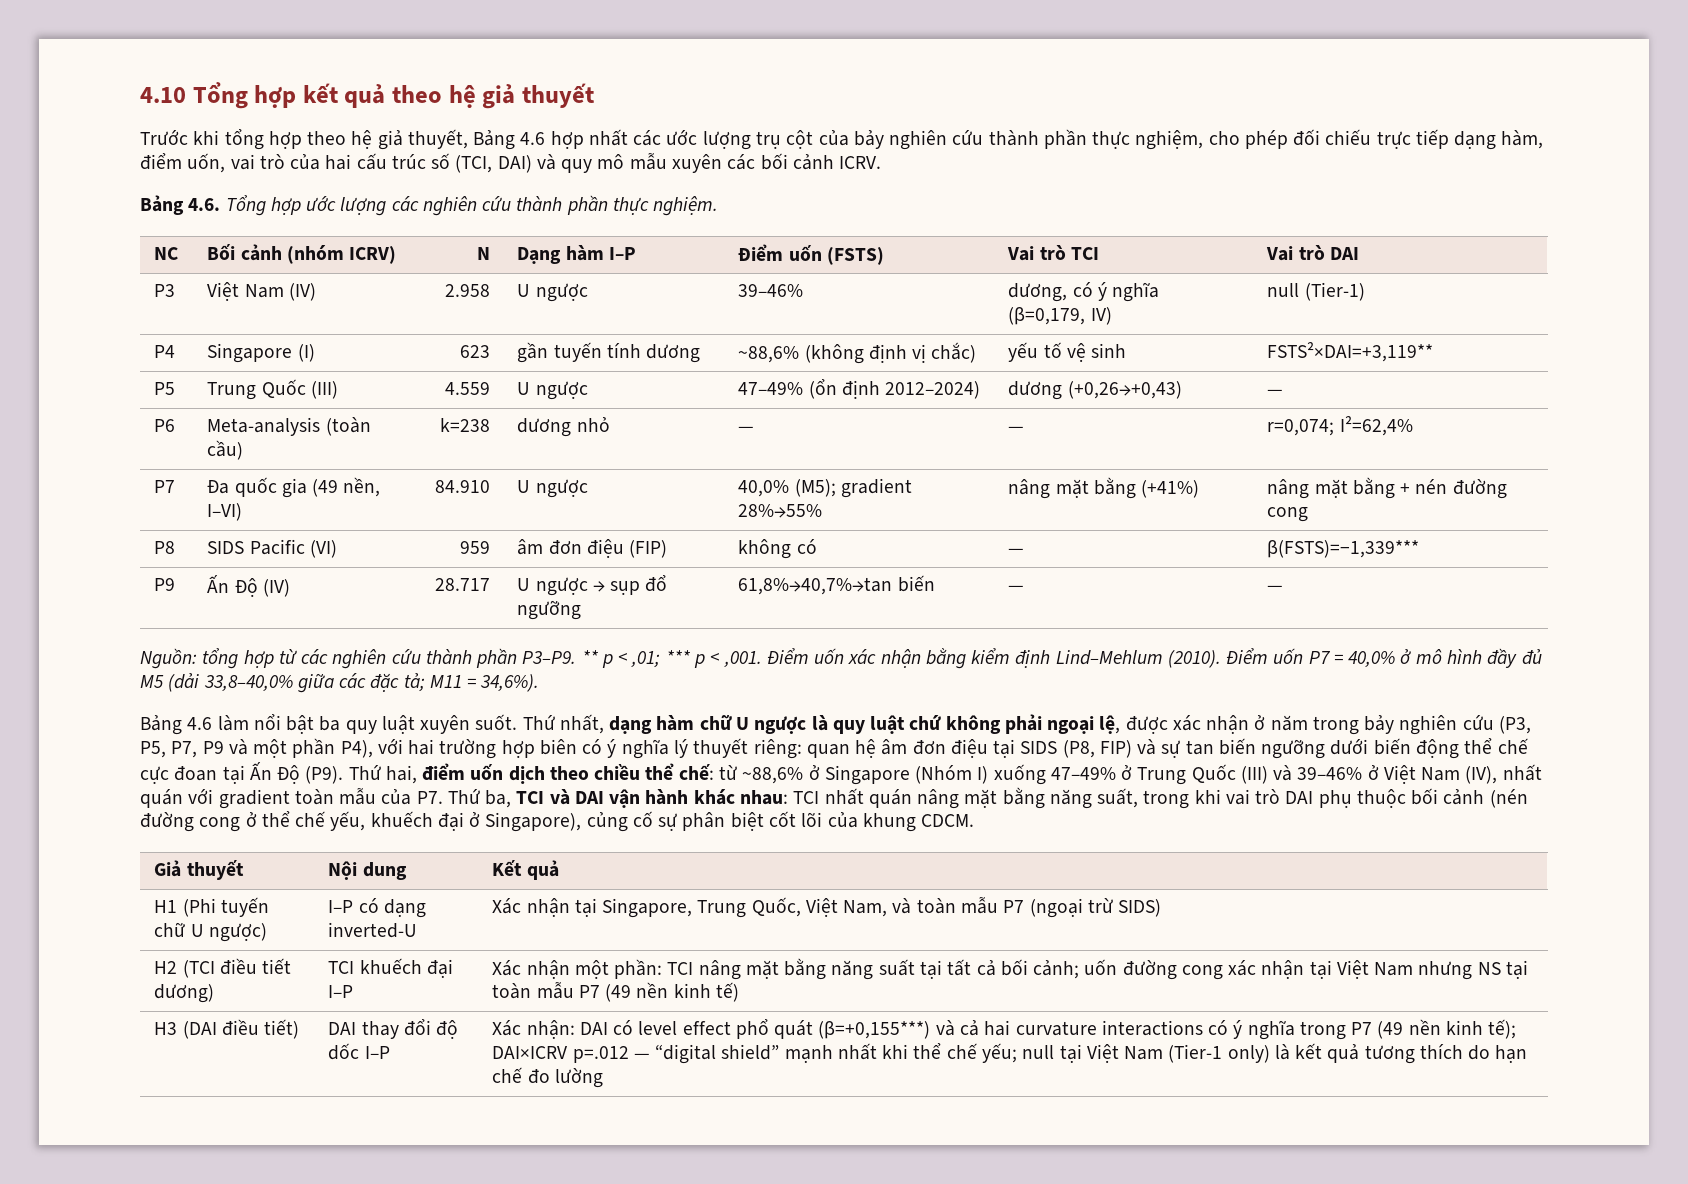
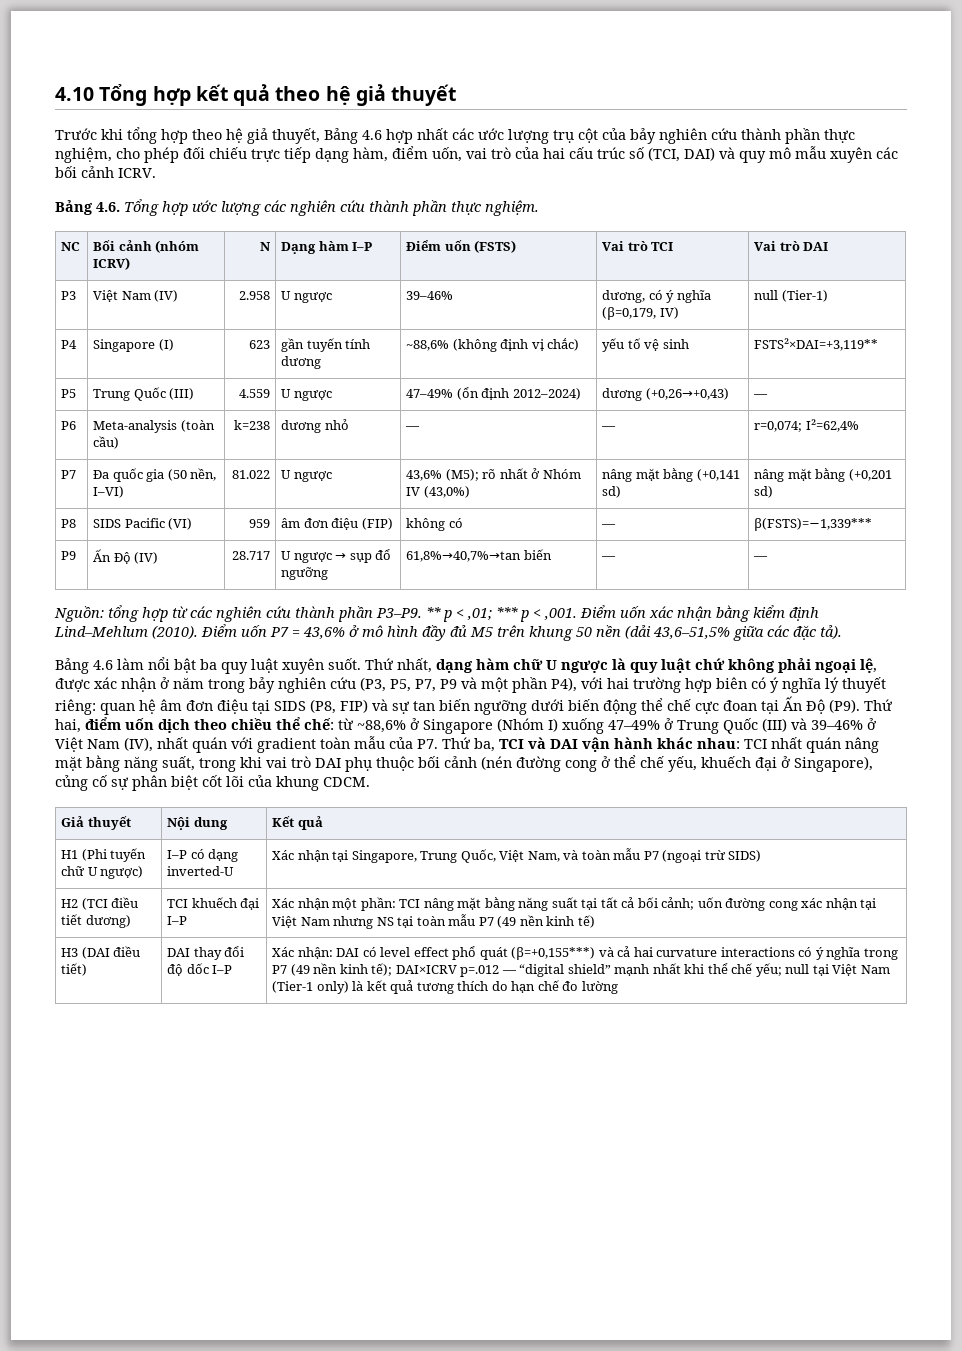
- P7 | Đa quốc gia (49 nền, I–VI) | 84.910 | U ngược | 40,0% (M5); gradient 28%→55% | nâng mặt bằng (+41%) | nâng mặt bằng + nén đường cong
+ P7 | Đa quốc gia (50 nền, I–VI) | 81.022 | U ngược | 43,6% (M5); rõ nhất ở Nhóm IV (43,0%) | nâng mặt bằng (+0,141 sd) | nâng mặt bằng (+0,201 sd)
- Điểm uốn P7 = 40,0% ở mô hình đầy đủ M5 (dải 33,8–40,0% giữa các đặc tả; M11 = 34,6%).
+ Điểm uốn P7 = 43,6% ở mô hình đầy đủ M5 trên khung 50 nền (dải 43,6–51,5% giữa các đặc tả).

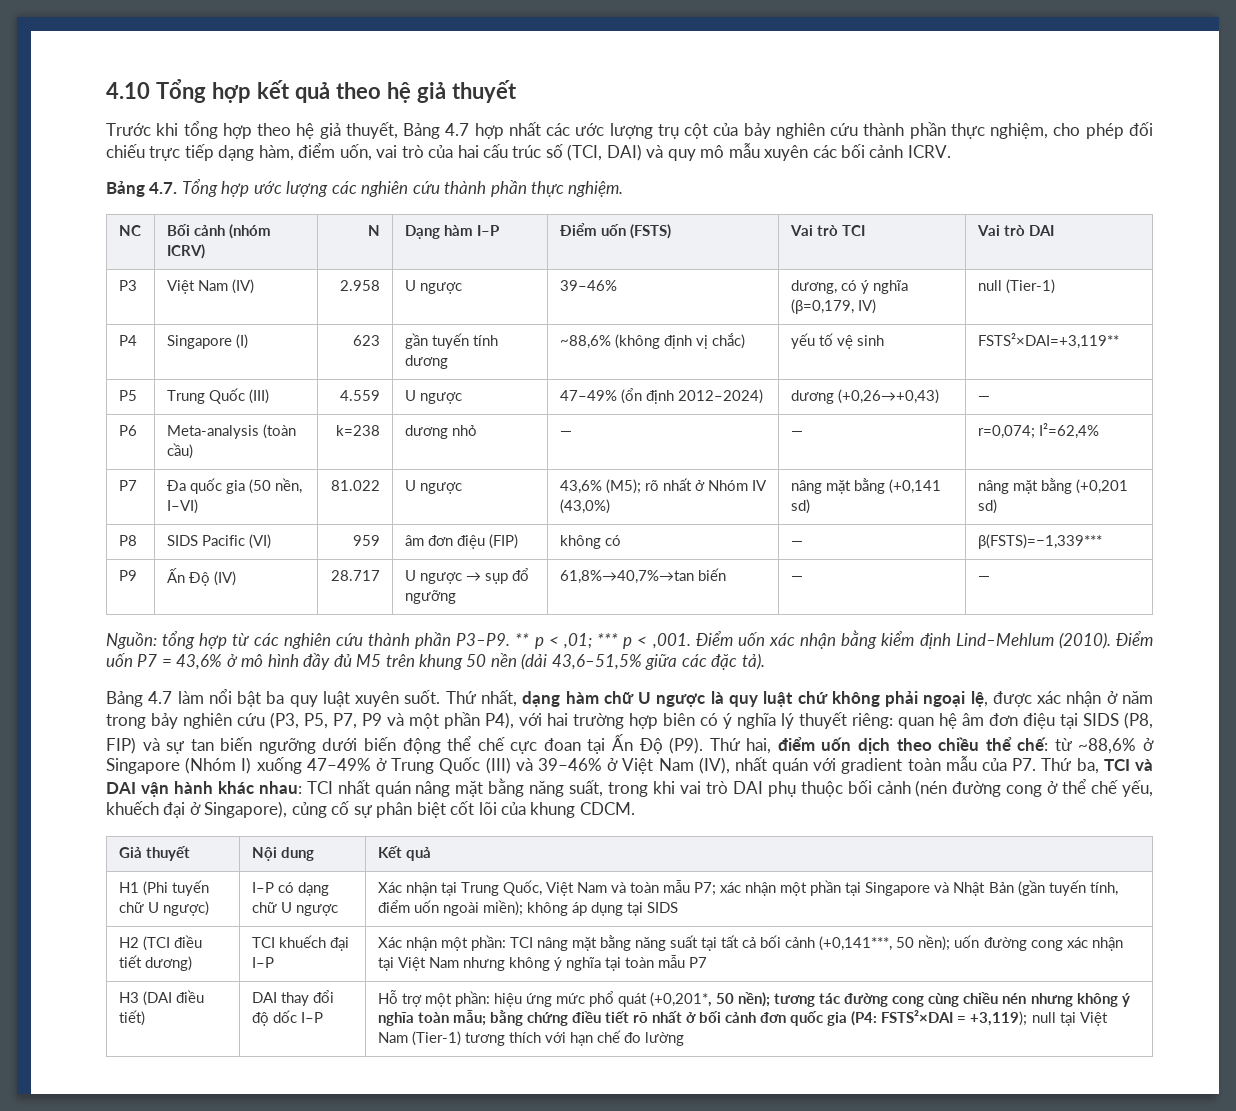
- Trước khi tổng hợp theo hệ giả thuyết, Bảng 4.6 hợp nhất các ước lượng trụ cột của bảy nghiên cứu thành phần thực nghiệm, cho phép đối chiếu trực tiếp dạng hàm, điểm uốn, vai trò của hai cấu trúc số (TCI, DAI) và quy mô mẫu xuyên các bối cảnh ICRV.
+ Trước khi tổng hợp theo hệ giả thuyết, Bảng 4.7 hợp nhất các ước lượng trụ cột của bảy nghiên cứu thành phần thực nghiệm, cho phép đối chiếu trực tiếp dạng hàm, điểm uốn, vai trò của hai cấu trúc số (TCI, DAI) và quy mô mẫu xuyên các bối cảnh ICRV.
- Bảng 4.6. Tổng hợp ước lượng các nghiên cứu thành phần thực nghiệm.
+ Bảng 4.7. Tổng hợp ước lượng các nghiên cứu thành phần thực nghiệm.
- Bảng 4.6 làm nổi bật ba quy luật xuyên suốt.
+ Bảng 4.7 làm nổi bật ba quy luật xuyên suốt.
- I–P có dạng inverted-U
+ I–P có dạng chữ U ngược
- Xác nhận tại Singapore, Trung Quốc, Việt Nam, và toàn mẫu P7 (ngoại trừ SIDS)
+ Xác nhận tại Trung Quốc, Việt Nam và toàn mẫu P7; xác nhận một phần tại Singapore và Nhật Bản (gần tuyến tính, điểm uốn ngoài miền); không áp dụng tại SIDS
- Xác nhận một phần: TCI nâng mặt bằng năng suất tại tất cả bối cảnh; uốn đường cong xác nhận tại Việt Nam nhưng NS tại toàn mẫu P7 (49 nền kinh tế)
+ Xác nhận một phần: TCI nâng mặt bằng năng suất tại tất cả bối cảnh (+0,141***, 50 nền); uốn đường cong xác nhận tại Việt Nam nhưng không ý nghĩa tại toàn mẫu P7
- Xác nhận: DAI có level effect phổ quát (β=+0,155***) và cả hai curvature interactions có ý nghĩa trong P7 (49 nền kinh tế); DAI×ICRV p=.012 — “digital shield” mạnh nhất khi thể chế yếu; null tại Việt Nam (Tier-1 only) là kết quả tương thích do hạn chế đo lường
+ Hỗ trợ một phần: hiệu ứng mức phổ quát (+0,201*, 50 nền); tương tác đường cong cùng chiều nén nhưng không ý nghĩa toàn mẫu; bằng chứng điều tiết rõ nhất ở bối cảnh đơn quốc gia (P4: FSTS²×DAI = +3,119); null tại Việt Nam (Tier-1) tương thích với hạn chế đo lường

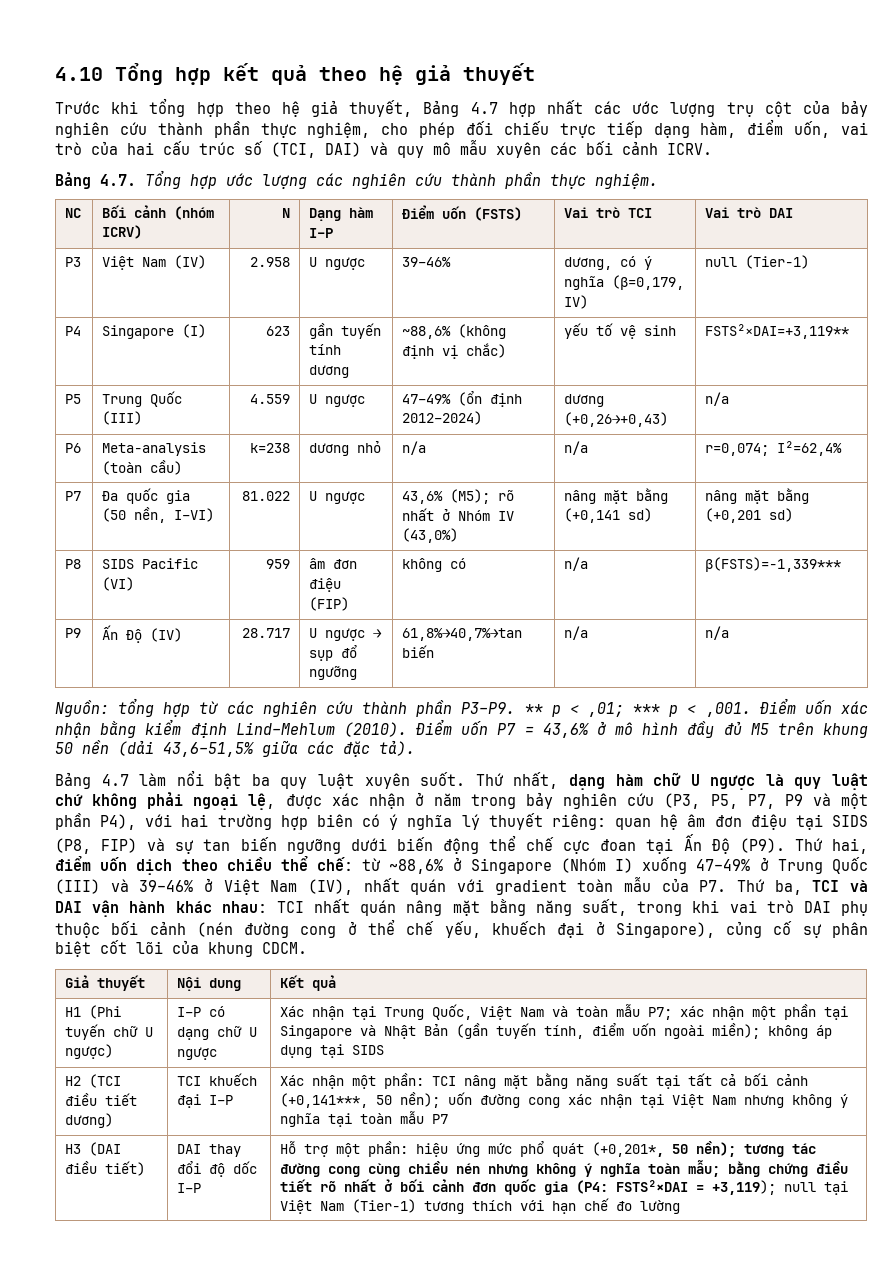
- P5 | Trung Quốc (III) | 4.559 | U ngược | 47–49% (ổn định 2012–2024) | dương (+0,26→+0,43) | —
+ P5 | Trung Quốc (III) | 4.559 | U ngược | 47–49% (ổn định 2012–2024) | dương (+0,26→+0,43) | n/a
- P6 | Meta-analysis (toàn cầu) | k=238 | dương nhỏ | — | — | r=0,074; I²=62,4%
+ P6 | Meta-analysis (toàn cầu) | k=238 | dương nhỏ | n/a | n/a | r=0,074; I²=62,4%
- P8 | SIDS Pacific (VI) | 959 | âm đơn điệu (FIP) | không có | — | β(FSTS)=−1,339***
+ P8 | SIDS Pacific (VI) | 959 | âm đơn điệu (FIP) | không có | n/a | β(FSTS)=−1,339***
- P9 | Ấn Độ (IV) | 28.717 | U ngược → sụp đổ ngưỡng | 61,8%→40,7%→tan biến | — | —
+ P9 | Ấn Độ (IV) | 28.717 | U ngược → sụp đổ ngưỡng | 61,8%→40,7%→tan biến | n/a | n/a

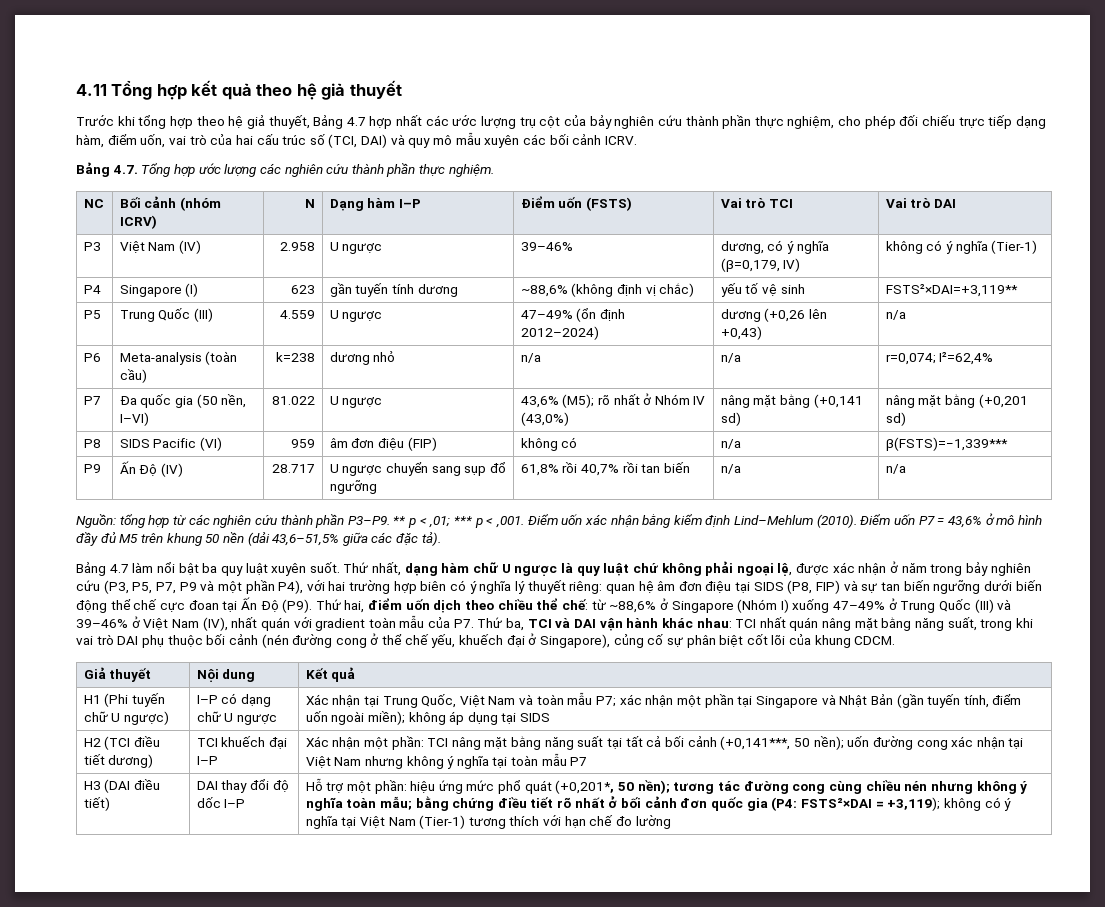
- 4.10 Tổng hợp kết quả theo hệ giả thuyết
+ 4.11 Tổng hợp kết quả theo hệ giả thuyết
- P3 | Việt Nam (IV) | 2.958 | U ngược | 39–46% | dương, có ý nghĩa (β=0,179, IV) | null (Tier-1)
+ P3 | Việt Nam (IV) | 2.958 | U ngược | 39–46% | dương, có ý nghĩa (β=0,179, IV) | không có ý nghĩa (Tier-1)
- P5 | Trung Quốc (III) | 4.559 | U ngược | 47–49% (ổn định 2012–2024) | dương (+0,26→+0,43) | n/a
+ P5 | Trung Quốc (III) | 4.559 | U ngược | 47–49% (ổn định 2012–2024) | dương (+0,26 lên +0,43) | n/a
- P9 | Ấn Độ (IV) | 28.717 | U ngược → sụp đổ ngưỡng | 61,8%→40,7%→tan biến | n/a | n/a
+ P9 | Ấn Độ (IV) | 28.717 | U ngược chuyển sang sụp đổ ngưỡng | 61,8% rồi 40,7% rồi tan biến | n/a | n/a
- Hỗ trợ một phần: hiệu ứng mức phổ quát (+0,201*, 50 nền); tương tác đường cong cùng chiều nén nhưng không ý nghĩa toàn mẫu; bằng chứng điều tiết rõ nhất ở bối cảnh đơn quốc gia (P4: FSTS²×DAI = +3,119); null tại Việt Nam (Tier-1) tương thích với hạn chế đo lường
+ Hỗ trợ một phần: hiệu ứng mức phổ quát (+0,201*, 50 nền); tương tác đường cong cùng chiều nén nhưng không ý nghĩa toàn mẫu; bằng chứng điều tiết rõ nhất ở bối cảnh đơn quốc gia (P4: FSTS²×DAI = +3,119); không có ý nghĩa tại Việt Nam (Tier-1) tương thích với hạn chế đo lường

